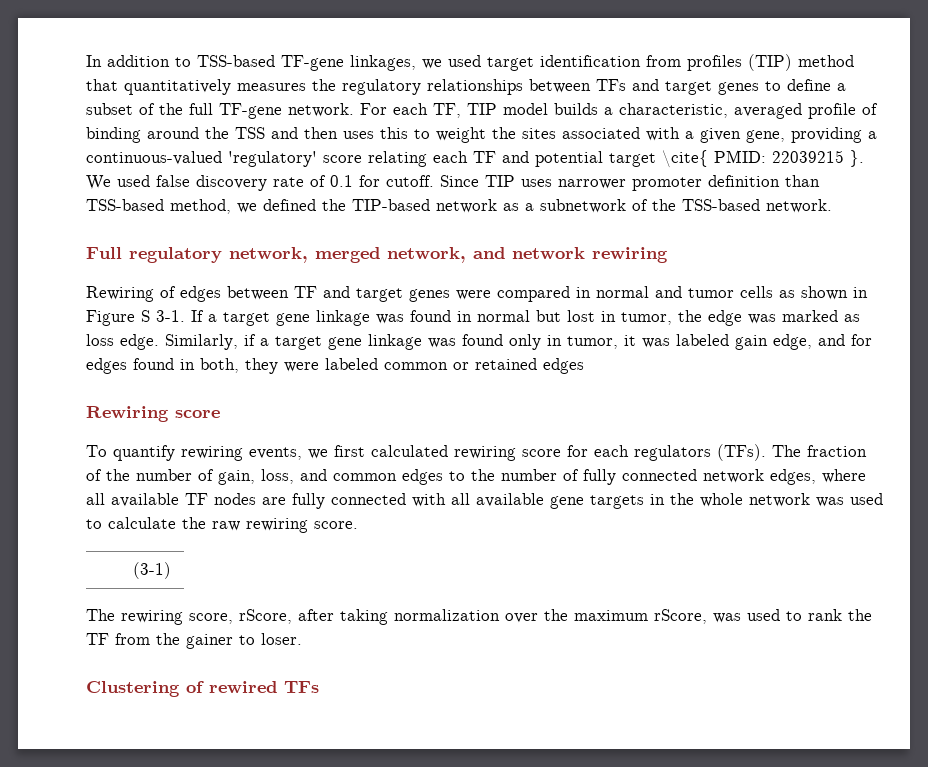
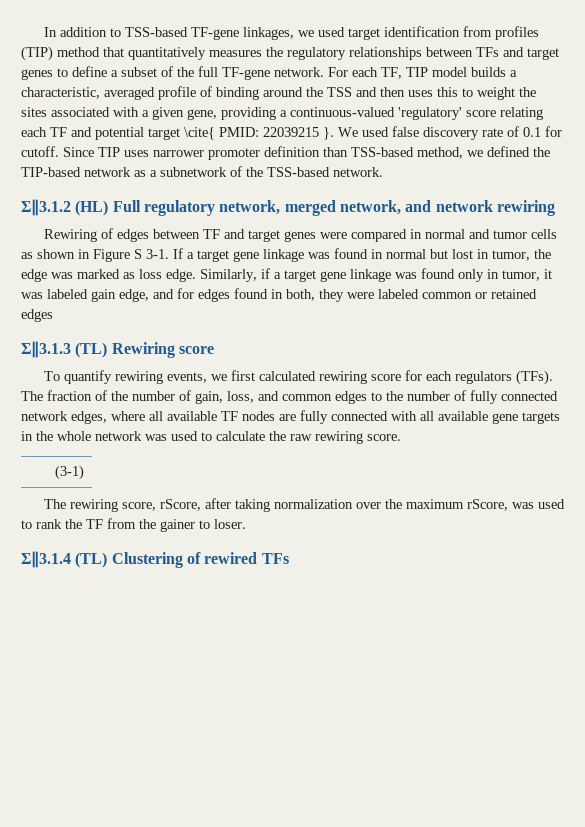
- Full regulatory network, merged network, and network rewiring
+ Σ∥3.1.2 (HL) Full regulatory network, merged network, and network rewiring
- Rewiring score
+ Σ∥3.1.3 (TL) Rewiring score
- Clustering of rewired TFs
+ Σ∥3.1.4 (TL) Clustering of rewired TFs

